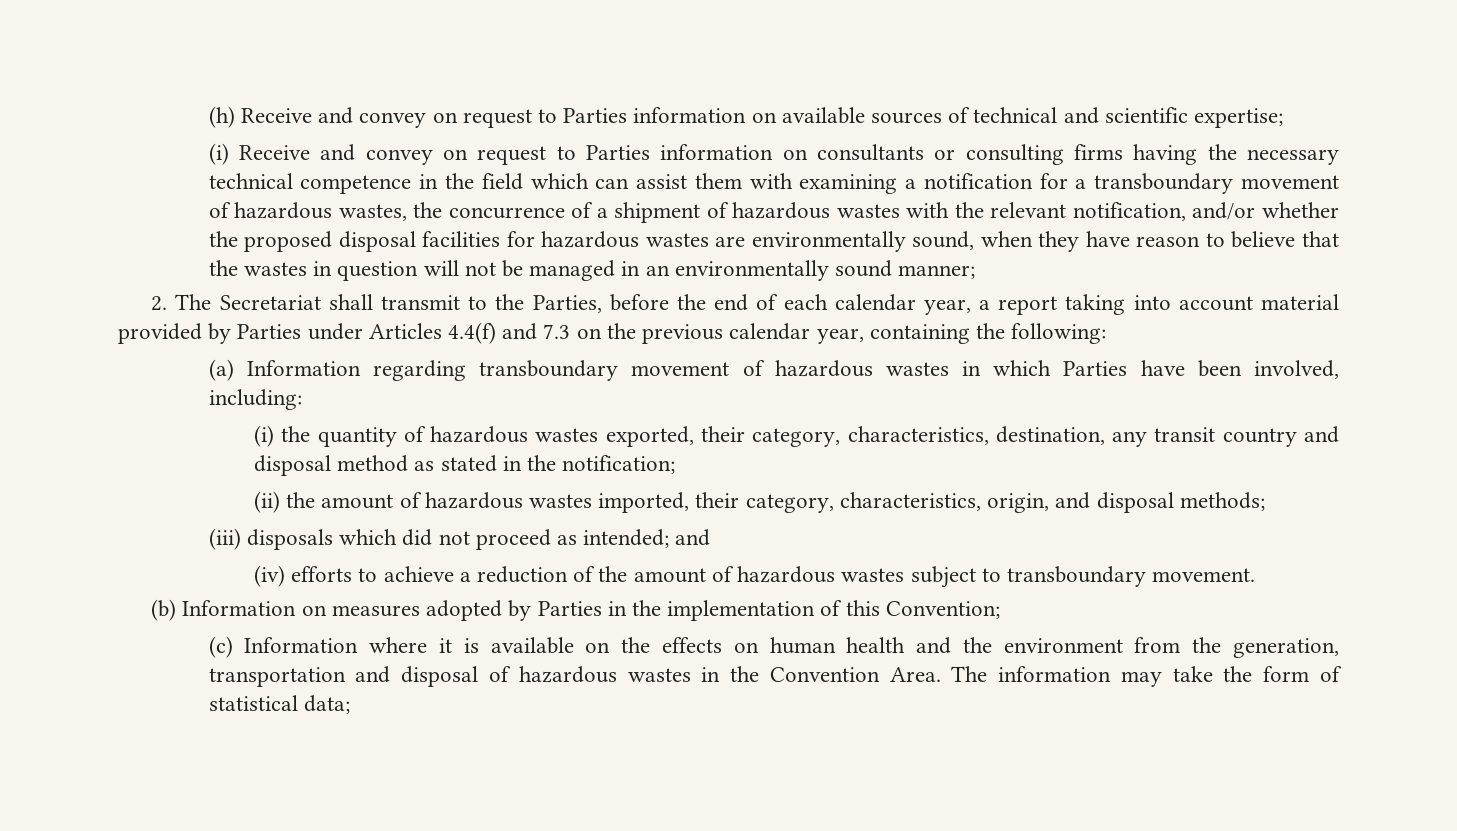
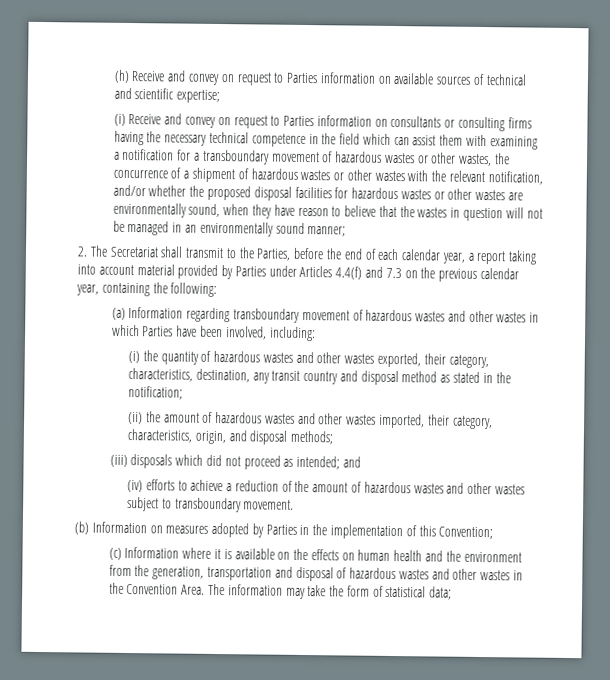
- (i) Receive and convey on request to Parties information on consultants or consulting firms having the necessary technical competence in the field which can assist them with examining a notification for a transboundary movement of hazardous wastes, the concurrence of a shipment of hazardous wastes with the relevant notification, and/or whether the proposed disposal facilities for hazardous wastes are environmentally sound, when they have reason to believe that the wastes in question will not be managed in an environmentally sound manner;
+ (i) Receive and convey on request to Parties information on consultants or consulting firms having the necessary technical competence in the field which can assist them with examining a notification for a transboundary movement of hazardous wastes or other wastes, the concurrence of a shipment of hazardous wastes or other wastes with the relevant notification, and/or whether the proposed disposal facilities for hazardous wastes or other wastes are environmentally sound, when they have reason to believe that the wastes in question will not be managed in an environmentally sound manner;
- (a) Information regarding transboundary movement of hazardous wastes in which Parties have been involved, including:
+ (a) Information regarding transboundary movement of hazardous wastes and other wastes in which Parties have been involved, including:
- (i) the quantity of hazardous wastes exported, their category, characteristics, destination, any transit country and disposal method as stated in the notification;
+ (i) the quantity of hazardous wastes and other wastes exported, their category, characteristics, destination, any transit country and disposal method as stated in the notification;
- (ii) the amount of hazardous wastes imported, their category, characteristics, origin, and disposal methods;
+ (ii) the amount of hazardous wastes and other wastes imported, their category, characteristics, origin, and disposal methods;
- (iv) efforts to achieve a reduction of the amount of hazardous wastes subject to transboundary movement.
+ (iv) efforts to achieve a reduction of the amount of hazardous wastes and other wastes subject to transboundary movement.
- (c) Information where it is available on the effects on human health and the environment from the generation, transportation and disposal of hazardous wastes in the Convention Area.
+ (c) Information where it is available on the effects on human health and the environment from the generation, transportation and disposal of hazardous wastes and other wastes in the Convention Area.

